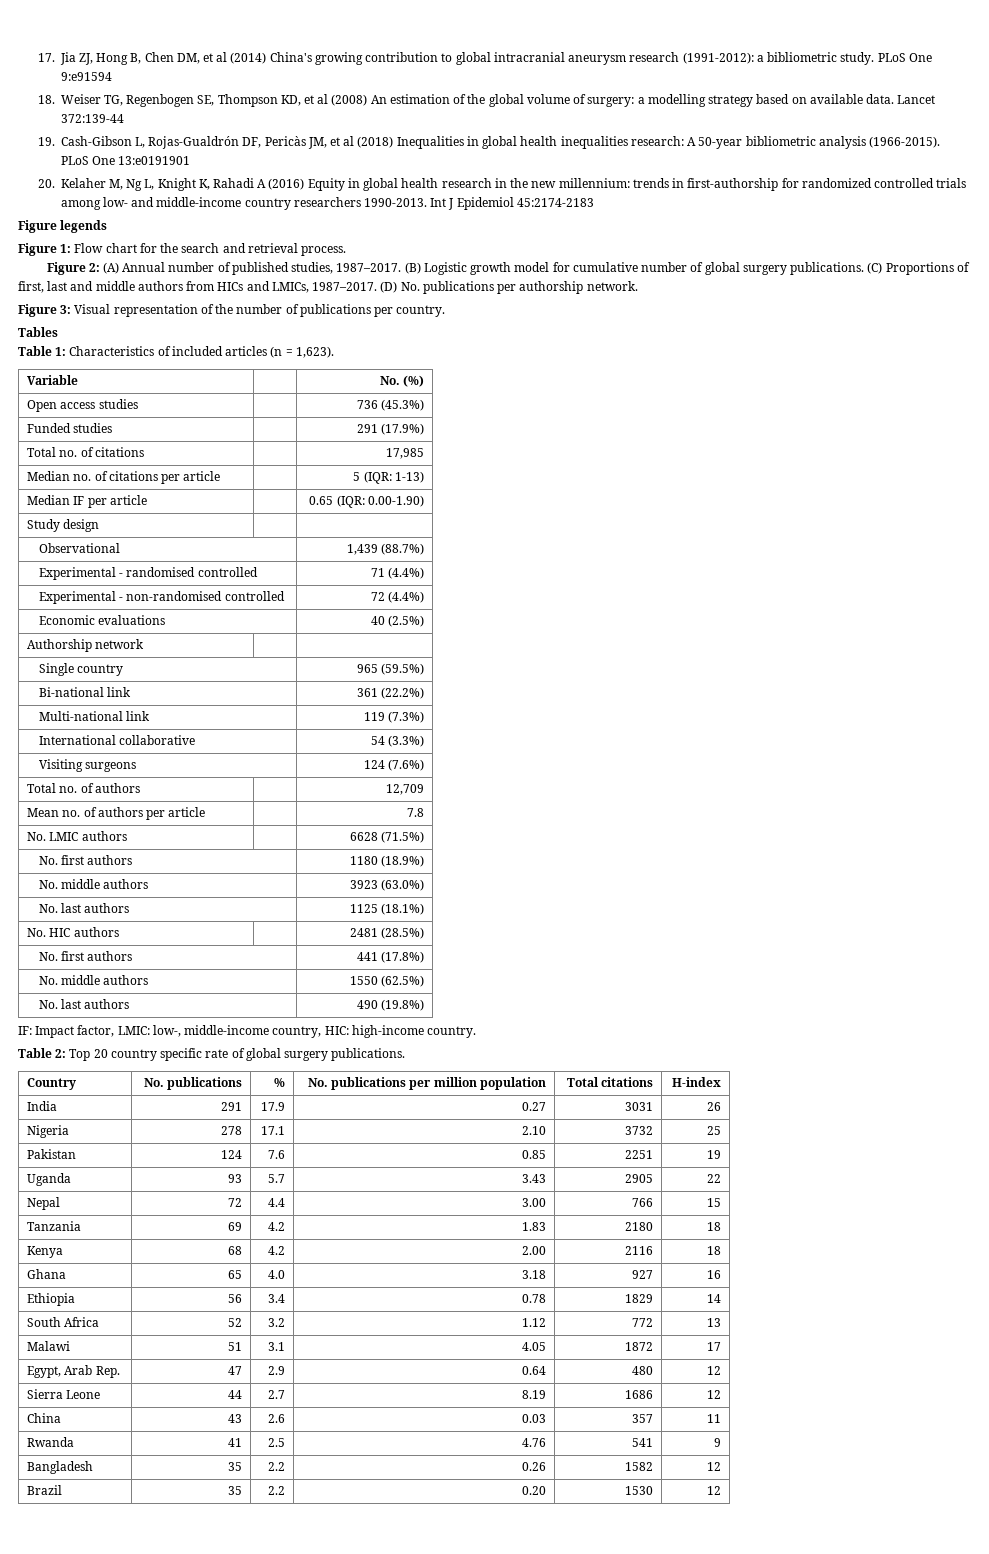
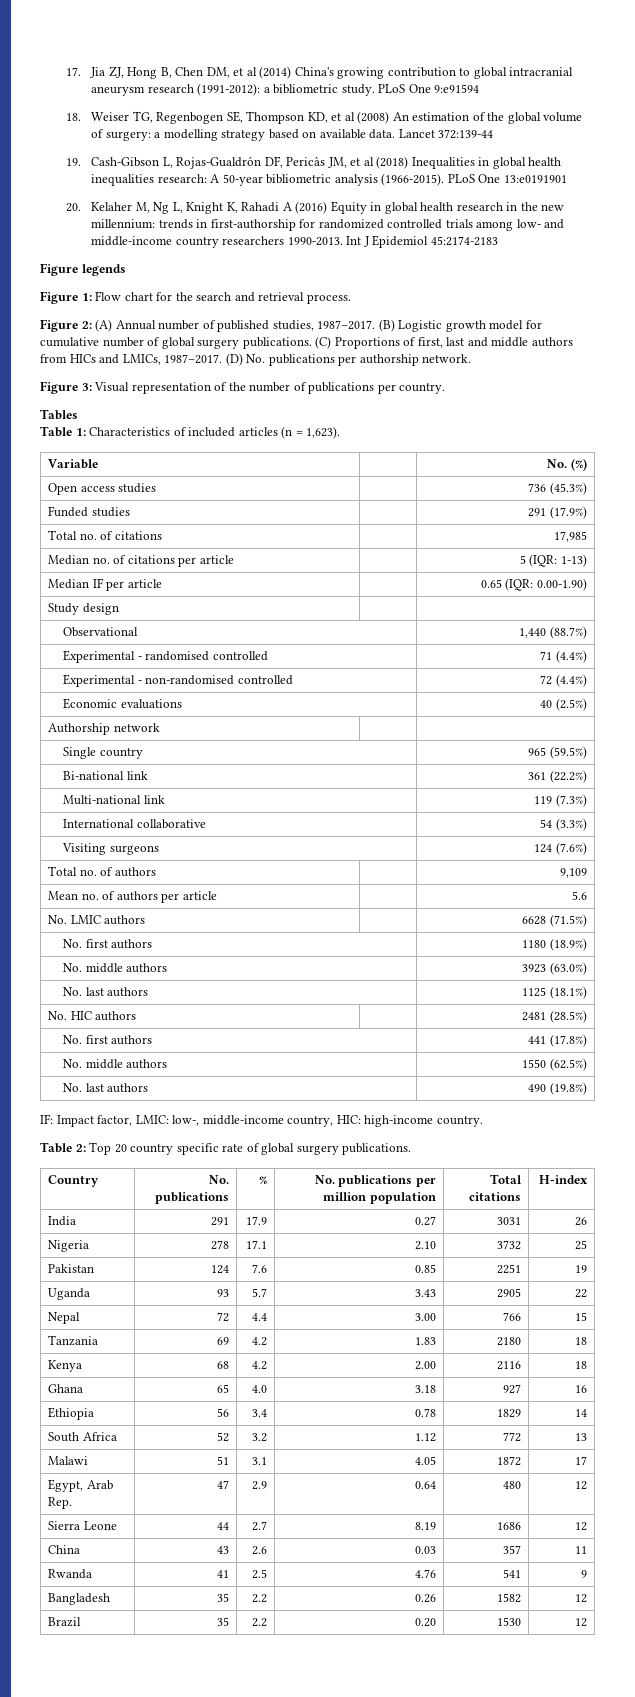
- Observational | 1,439 (88.7%)
+ Observational | 1,440 (88.7%)
- Total no. of authors | | 12,709
+ Total no. of authors | | 9,109
- Mean no. of authors per article | | 7.8
+ Mean no. of authors per article | | 5.6

